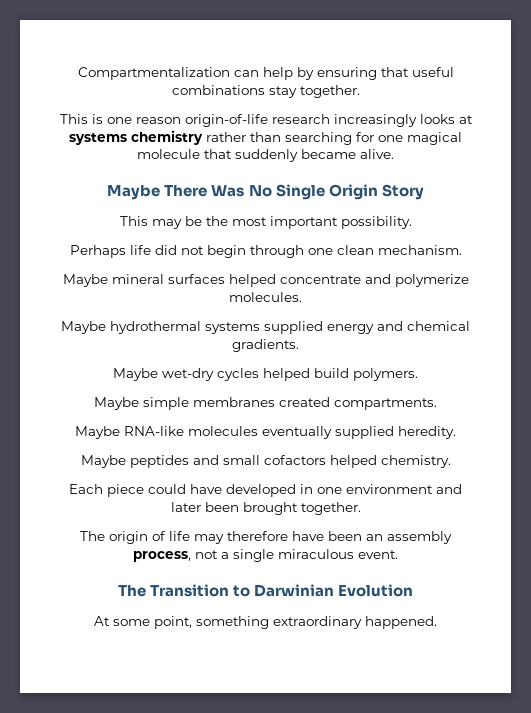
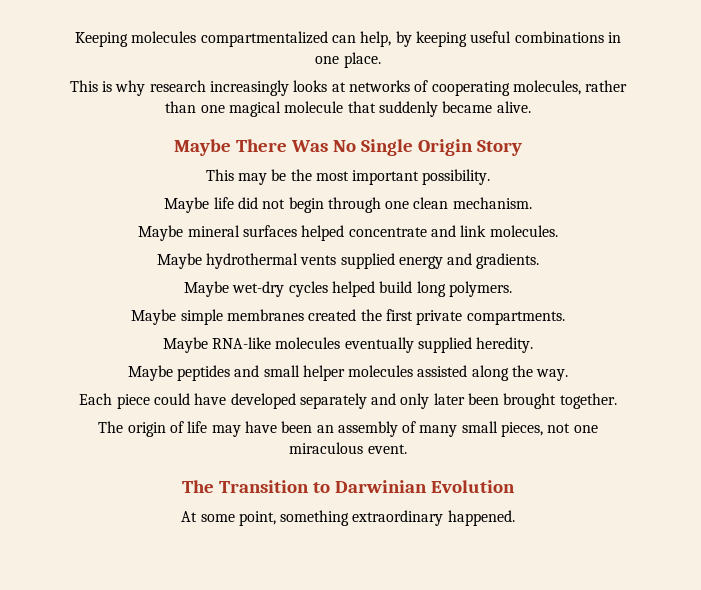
- Compartmentalization can help by ensuring that useful combinations stay together.
+ Keeping molecules compartmentalized can help, by keeping useful combinations in one place.
- This is one reason origin-of-life research increasingly looks at systems chemistry rather than searching for one magical molecule that suddenly became alive.
+ This is why research increasingly looks at networks of cooperating molecules, rather than one magical molecule that suddenly became alive.
- Perhaps life did not begin through one clean mechanism.
+ Maybe life did not begin through one clean mechanism.
- Maybe mineral surfaces helped concentrate and polymerize molecules.
+ Maybe mineral surfaces helped concentrate and link molecules.
- Maybe hydrothermal systems supplied energy and chemical gradients.
+ Maybe hydrothermal vents supplied energy and gradients.
- Maybe wet-dry cycles helped build polymers.
+ Maybe wet-dry cycles helped build long polymers.
- Maybe simple membranes created compartments.
+ Maybe simple membranes created the first private compartments.
- Maybe peptides and small cofactors helped chemistry.
+ Maybe peptides and small helper molecules assisted along the way.
- Each piece could have developed in one environment and later been brought together.
+ Each piece could have developed separately and only later been brought together.
- The origin of life may therefore have been an assembly process, not a single miraculous event.
+ The origin of life may have been an assembly of many small pieces, not one miraculous event.

